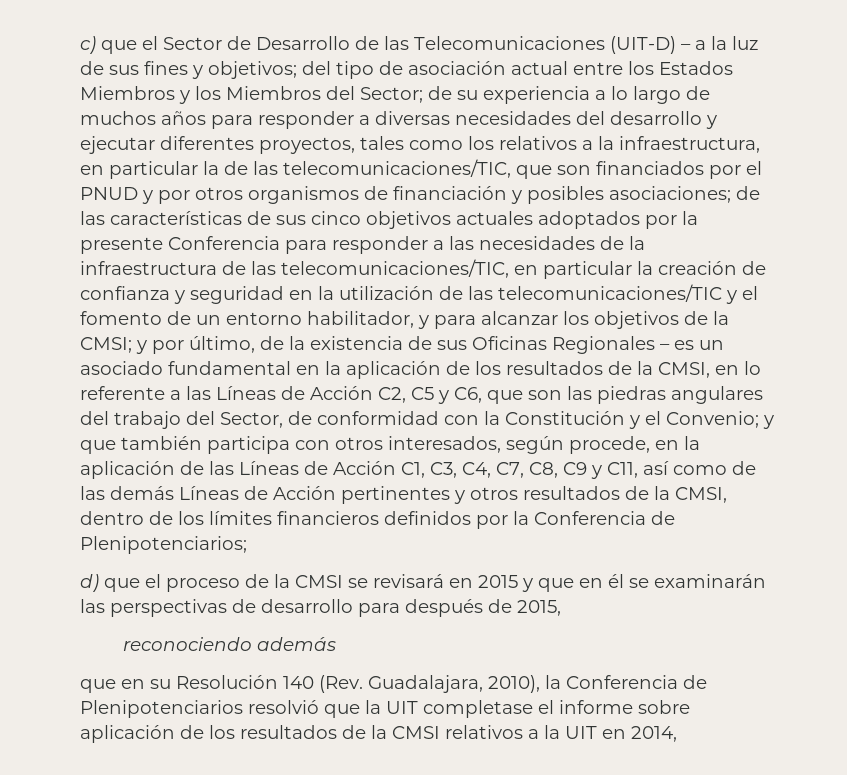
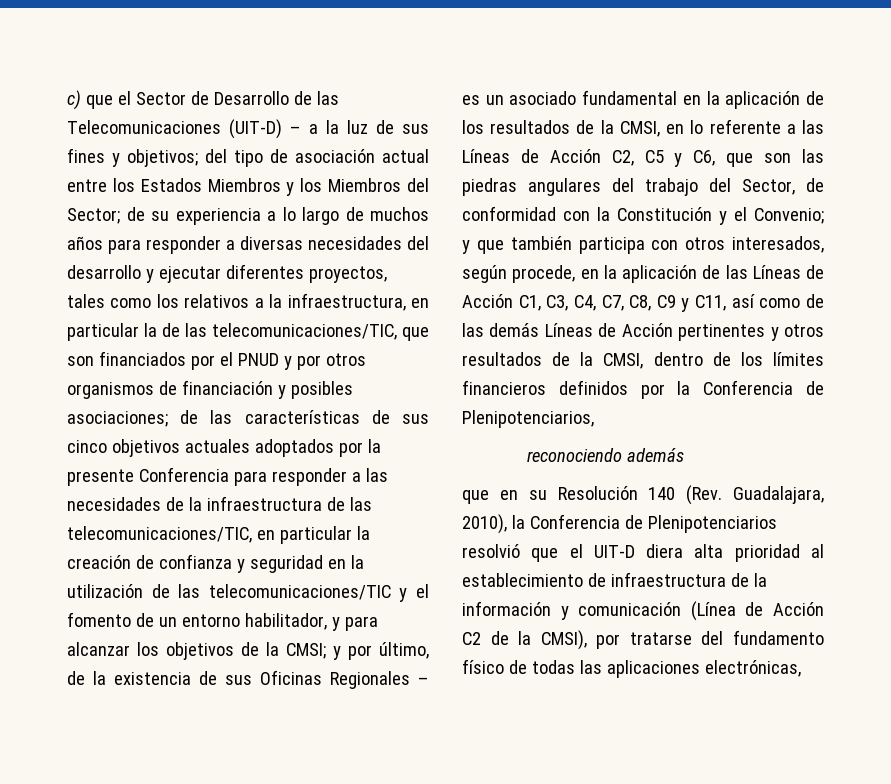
- y que también participa con otros interesados, según procede, en la aplicación de las Líneas de Acción C1, C3, C4, C7, C8, C9 y C11, así como de las demás Líneas de Acción pertinentes y otros resultados de la CMSI, dentro de los límites financieros definidos por la Conferencia de Plenipotenciarios;
- d) que el proceso de la CMSI se revisará en 2015 y que en él se examinarán las perspectivas de desarrollo para después de 2015,
+ y que también participa con otros interesados, según procede, en la aplicación de las Líneas de Acción C1, C3, C4, C7, C8, C9 y C11, así como de las demás Líneas de Acción pertinentes y otros resultados de la CMSI, dentro de los límites financieros definidos por la Conferencia de Plenipotenciarios,
- que en su Resolución 140 (Rev. Guadalajara, 2010), la Conferencia de Plenipotenciarios resolvió que la UIT completase el informe sobre aplicación de los resultados de la CMSI relativos a la UIT en 2014,
+ que en su Resolución 140 (Rev. Guadalajara, 2010), la Conferencia de Plenipotenciarios resolvió que el UIT-D diera alta prioridad al establecimiento de infraestructura de la información y comunicación (Línea de Acción C2 de la CMSI), por tratarse del fundamento físico de todas las aplicaciones electrónicas,

